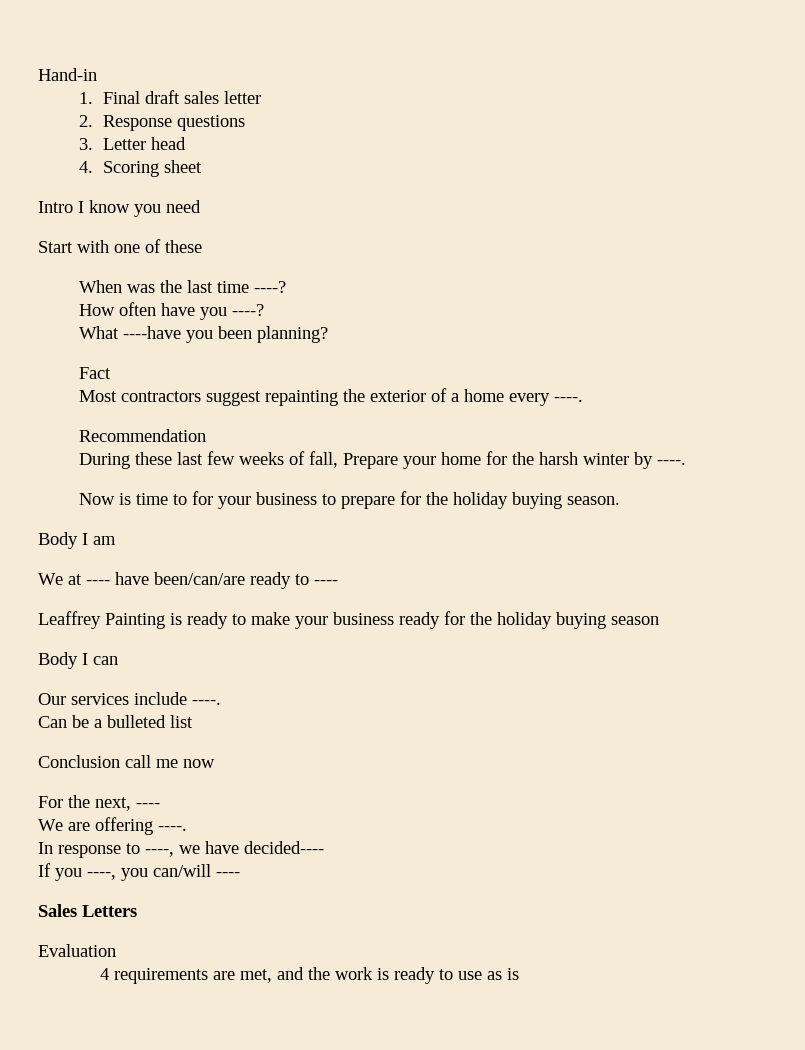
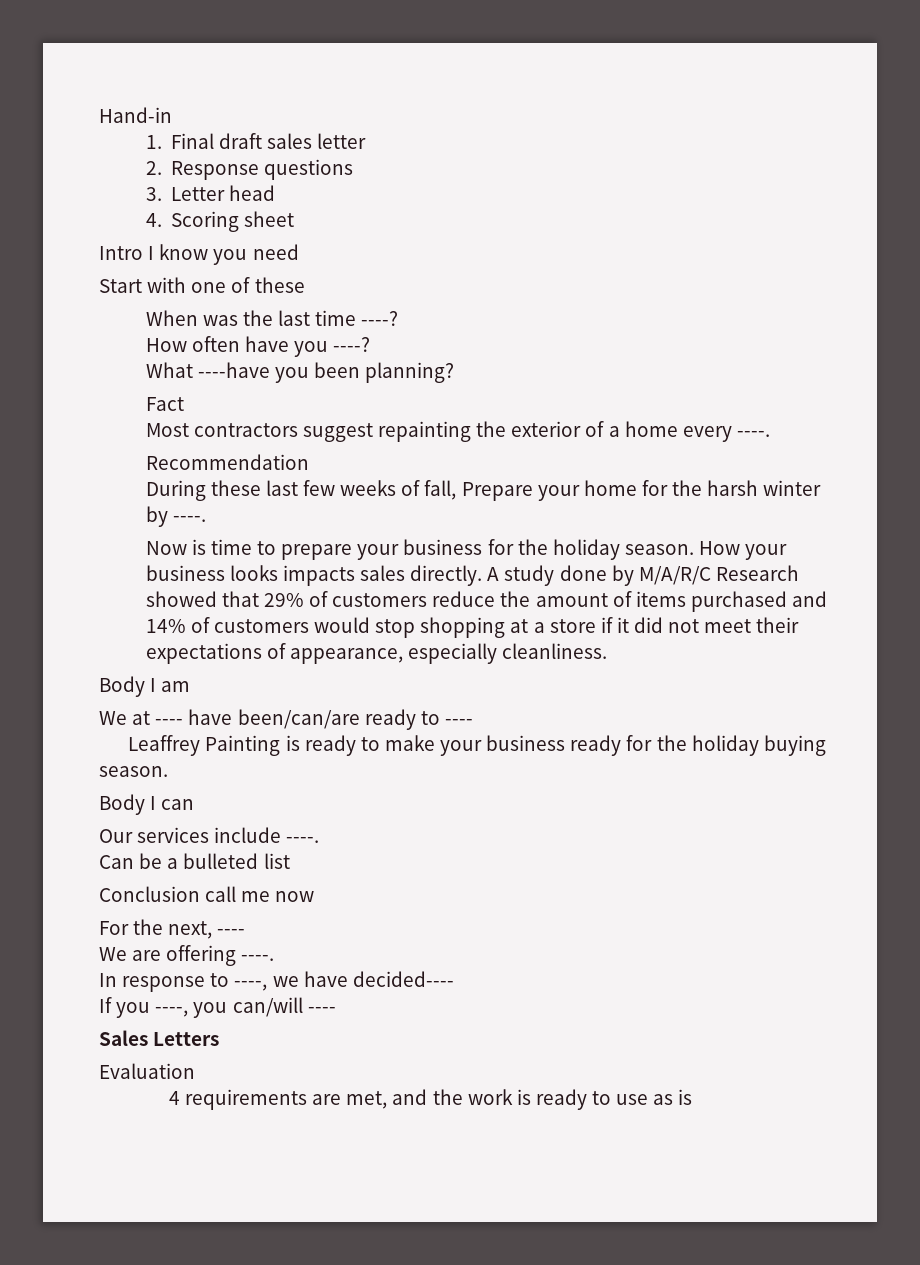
- Now is time to for your business to prepare for the holiday buying season.
+ Now is time to prepare your business for the holiday season. How your business looks impacts sales directly. A study done by M/A/R/C Research showed that 29% of customers reduce the amount of items purchased and 14% of customers would stop shopping at a store if it did not meet their expectations of appearance, especially cleanliness.
- Leaffrey Painting is ready to make your business ready for the holiday buying season
+ Leaffrey Painting is ready to make your business ready for the holiday buying season.

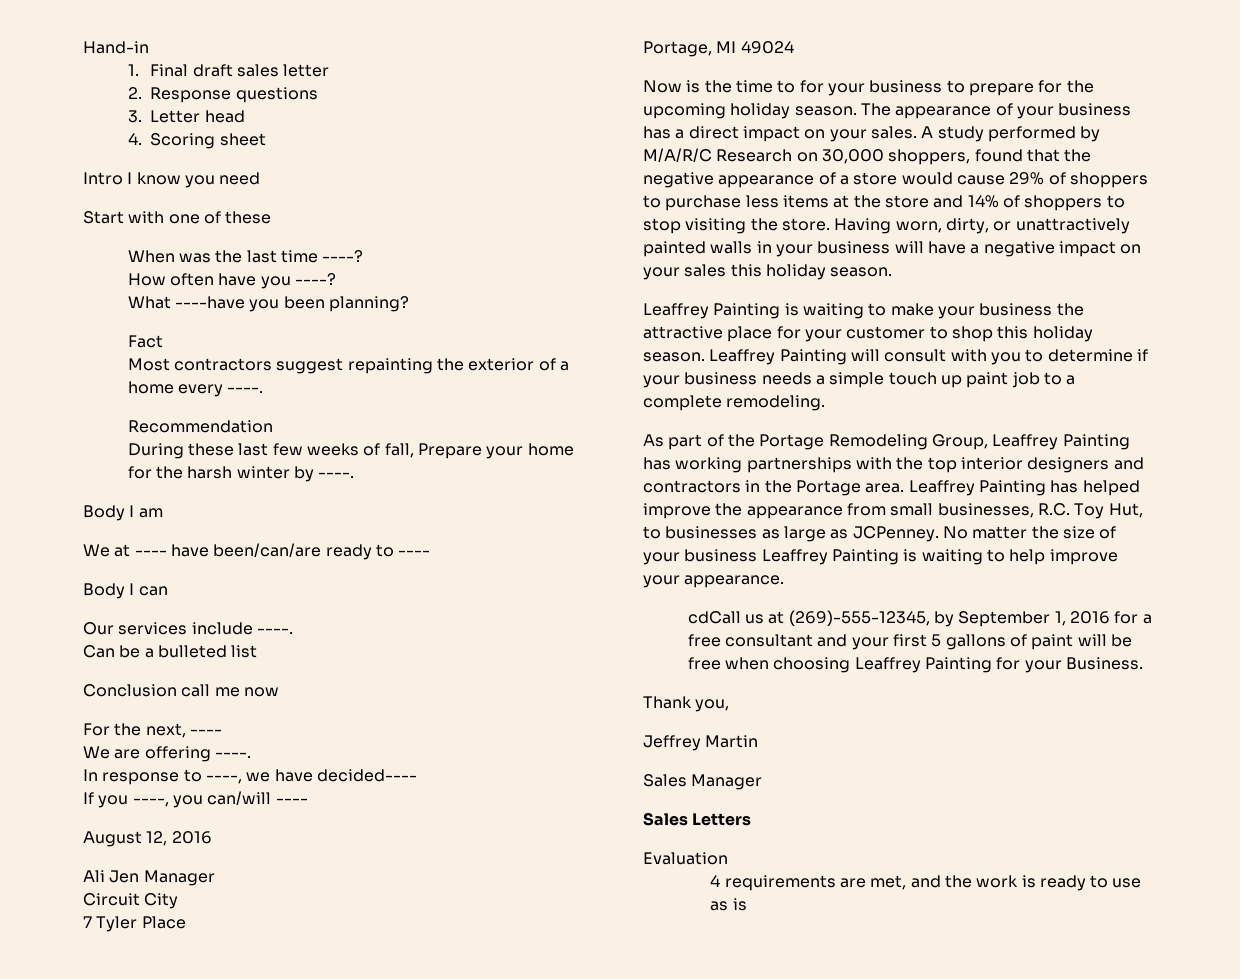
- Now is time to prepare your business for the holiday season. How your business looks impacts sales directly. A study done by M/A/R/C Research showed that 29% of customers reduce the amount of items purchased and 14% of customers would stop shopping at a store if it did not meet their expectations of appearance, especially cleanliness.
- Leaffrey Painting is ready to make your business ready for the holiday buying season.
+ August 12, 2016
+ Ali Jen Manager
+ Circuit City
+ 7 Tyler Place
+ Portage, MI 49024
+ Now is the time to for your business to prepare for the upcoming holiday season. The appearance of your business has a direct impact on your sales. A study performed by M/A/R/C Research on 30,000 shoppers, found that the negative appearance of a store would cause 29% of shoppers to purchase less items at the store and 14% of shoppers to stop visiting the store. Having worn, dirty, or unattractively painted walls in your business will have a negative impact on your sales this holiday season.
+ Leaffrey Painting is waiting to make your business the attractive place for your customer to shop this holiday season. Leaffrey Painting will consult with you to determine if your business needs a simple touch up paint job to a complete remodeling.
+ As part of the Portage Remodeling Group, Leaffrey Painting has working partnerships with the top interior designers and contractors in the Portage area. Leaffrey Painting has helped improve the appearance from small businesses, R.C. Toy Hut, to businesses as large as JCPenney. No matter the size of your business Leaffrey Painting is waiting to help improve your appearance.
+ cdCall us at (269)-555-12345, by September 1, 2016 for a free consultant and your first 5 gallons of paint will be free when choosing Leaffrey Painting for your Business.
+ Thank you,
+ Jeffrey Martin
+ Sales Manager

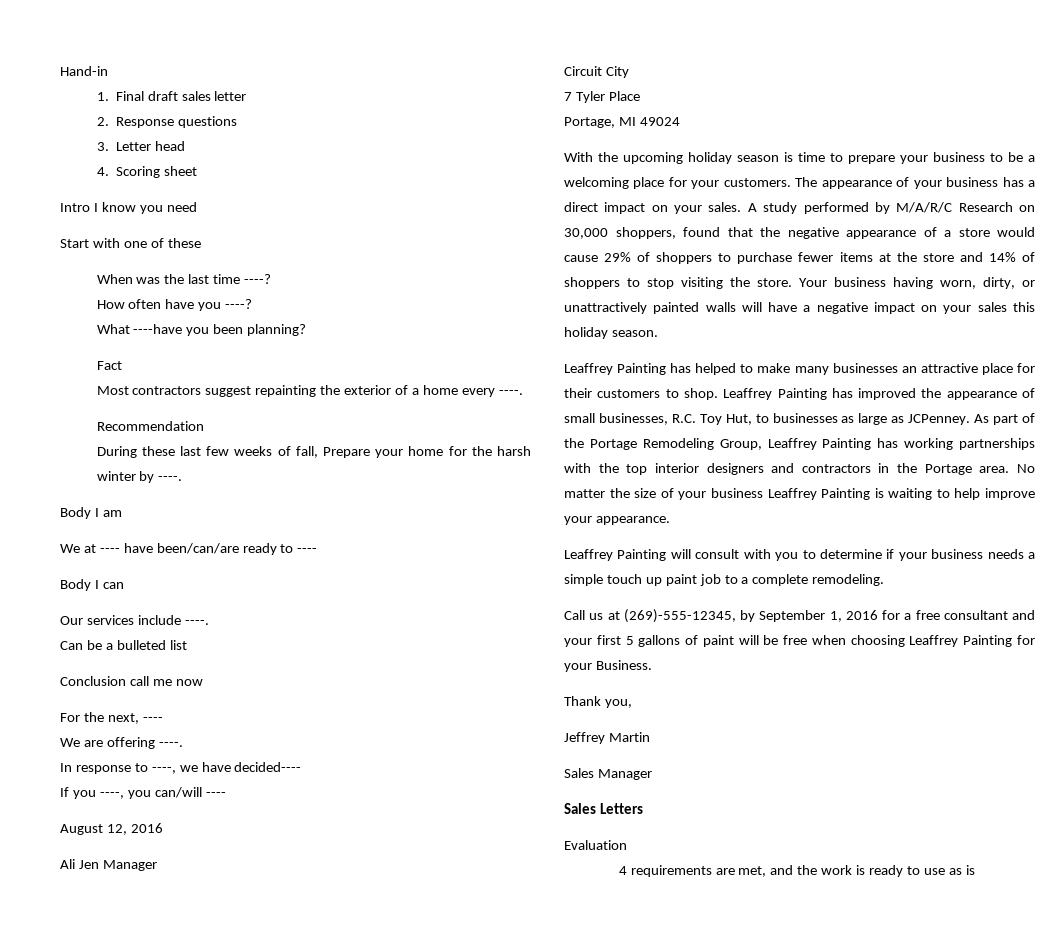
- Now is the time to for your business to prepare for the upcoming holiday season.
+ With the upcoming holiday season is time to prepare your business to be a welcoming place for your customers.
- A study performed by M/A/R/C Research on 30,000 shoppers, found that the negative appearance of a store would cause 29% of shoppers to purchase less items at the store and 14% of shoppers to stop visiting the store.
+ A study performed by M/A/R/C Research on 30,000 shoppers, found that the negative appearance of a store would cause 29% of shoppers to purchase fewer items at the store and 14% of shoppers to stop visiting the store.
- Having worn, dirty, or unattractively painted walls in your business will have a negative impact on your sales this holiday season.
+ Your business having worn, dirty, or unattractively painted walls will have a negative impact on your sales this holiday season.
- Leaffrey Painting is waiting to make your business the attractive place for your customer to shop this holiday season. Leaffrey Painting will consult with you to determine if your business needs a simple touch up paint job to a complete remodeling.
+ Leaffrey Painting has helped to make many businesses an attractive place for their customers to shop. Leaffrey Painting has improved the appearance of small businesses, R.C. Toy Hut, to businesses as large as JCPenney. As part of the Portage Remodeling Group, Leaffrey Painting has working partnerships with the top interior designers and contractors in the Portage area. No matter the size of your business Leaffrey Painting is waiting to help improve your appearance.
+ Leaffrey Painting will consult with you to determine if your business needs a simple touch up paint job to a complete remodeling.
- As part of the Portage Remodeling Group, Leaffrey Painting has working partnerships with the top interior designers and contractors in the Portage area. Leaffrey Painting has helped improve the appearance from small businesses, R.C. Toy Hut, to businesses as large as JCPenney. No matter the size of your business Leaffrey Painting is waiting to help improve your appearance.
- cdCall us at (269)-555-12345, by September 1, 2016 for a free consultant and your first 5 gallons of paint will be free when choosing Leaffrey Painting for your Business.
+ Call us at (269)-555-12345, by September 1, 2016 for a free consultant and your first 5 gallons of paint will be free when choosing Leaffrey Painting for your Business.

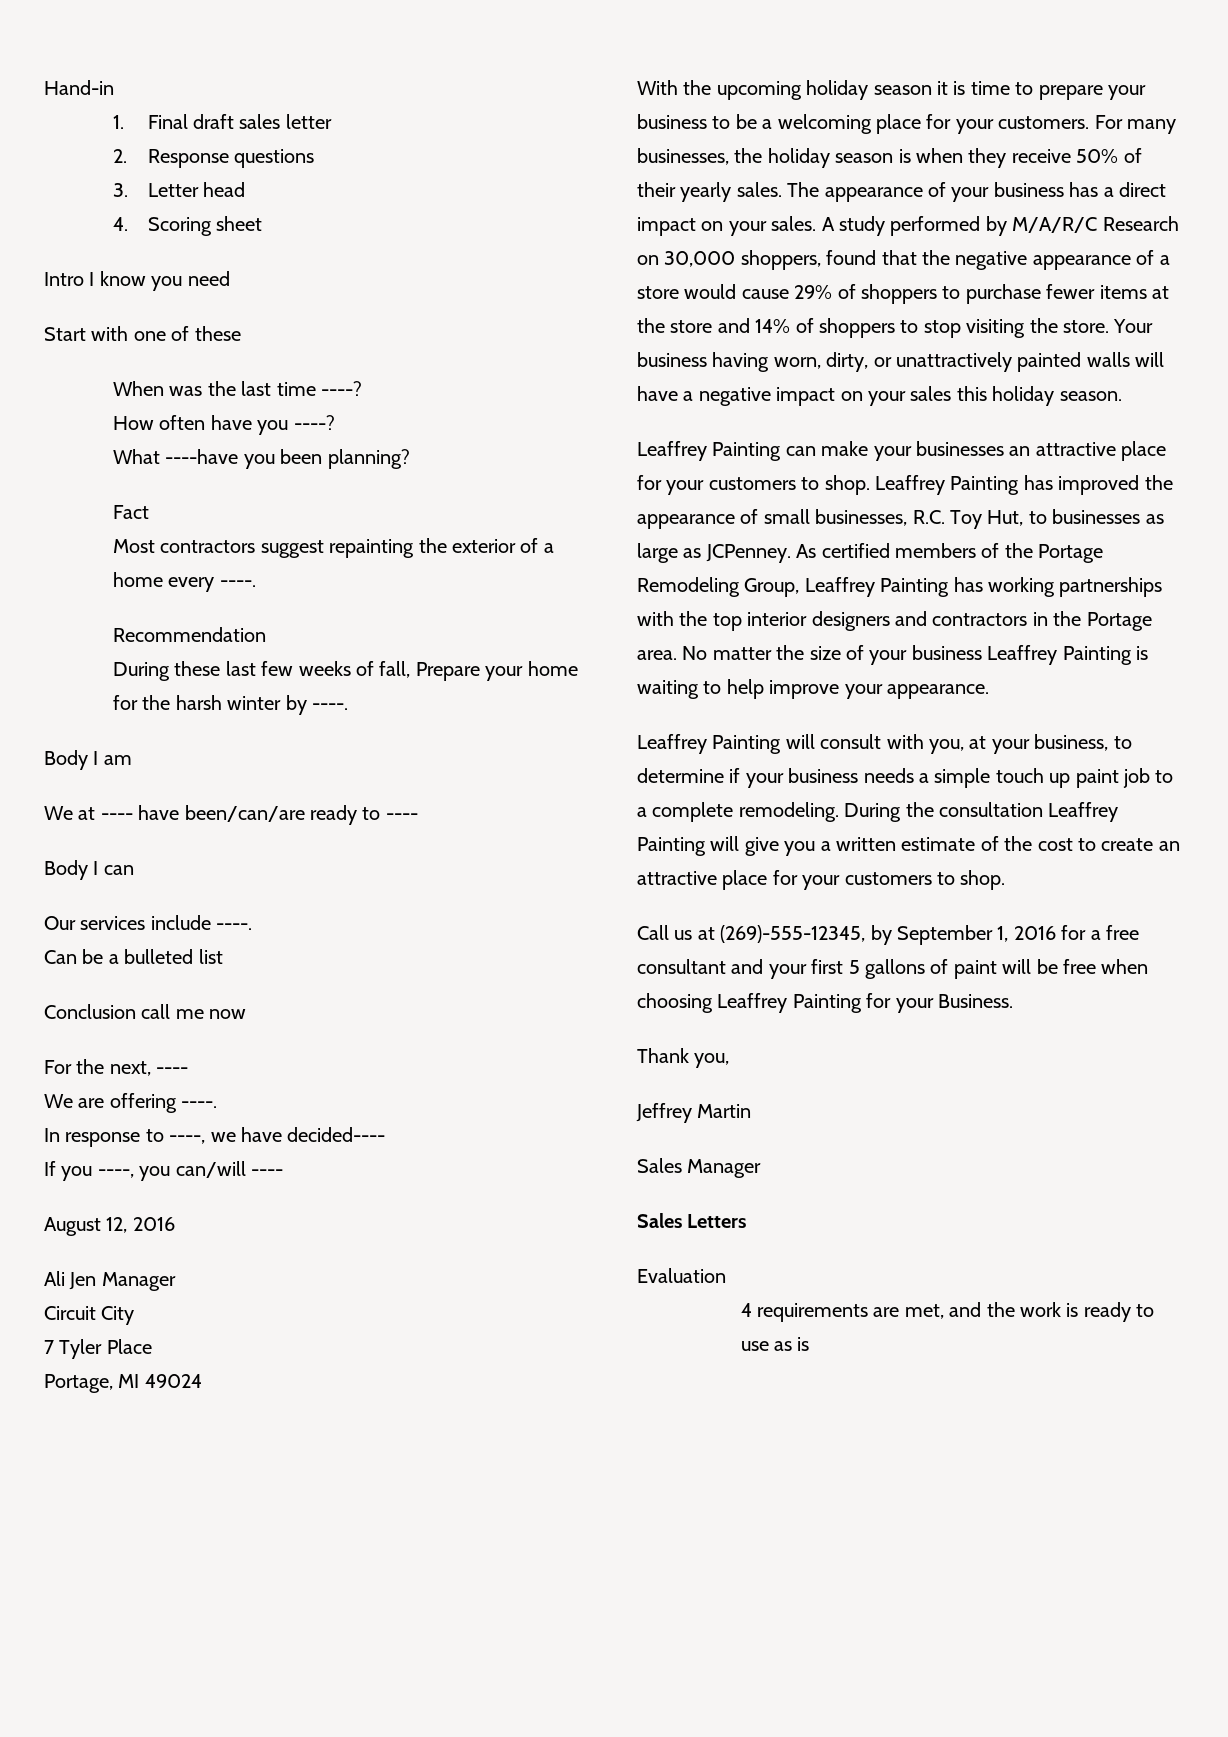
- With the upcoming holiday season is time to prepare your business to be a welcoming place for your customers.
+ With the upcoming holiday season it is time to prepare your business to be a welcoming place for your customers.
+ For many businesses, the holiday season is when they receive 50% of their yearly sales.
- Leaffrey Painting has helped to make many businesses an attractive place for their customers to shop.
+ Leaffrey Painting can make your businesses an attractive place for your customers to shop.
- As part of the Portage Remodeling Group, Leaffrey Painting has working partnerships with the top interior designers and contractors in the Portage area.
+ As certified members of the Portage Remodeling Group, Leaffrey Painting has working partnerships with the top interior designers and contractors in the Portage area.
- Leaffrey Painting will consult with you to determine if your business needs a simple touch up paint job to a complete remodeling.
+ Leaffrey Painting will consult with you, at your business, to determine if your business needs a simple touch up paint job to a complete remodeling. During the consultation Leaffrey Painting will give you a written estimate of the cost to create an attractive place for your customers to shop.

